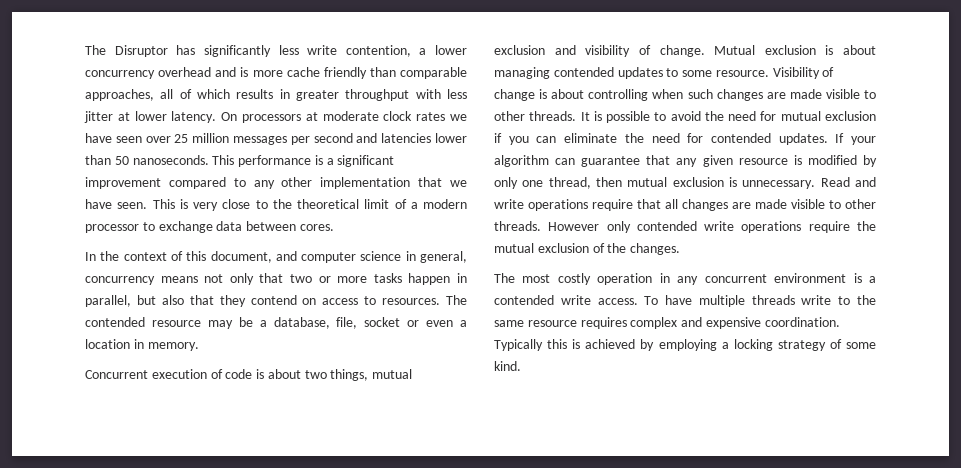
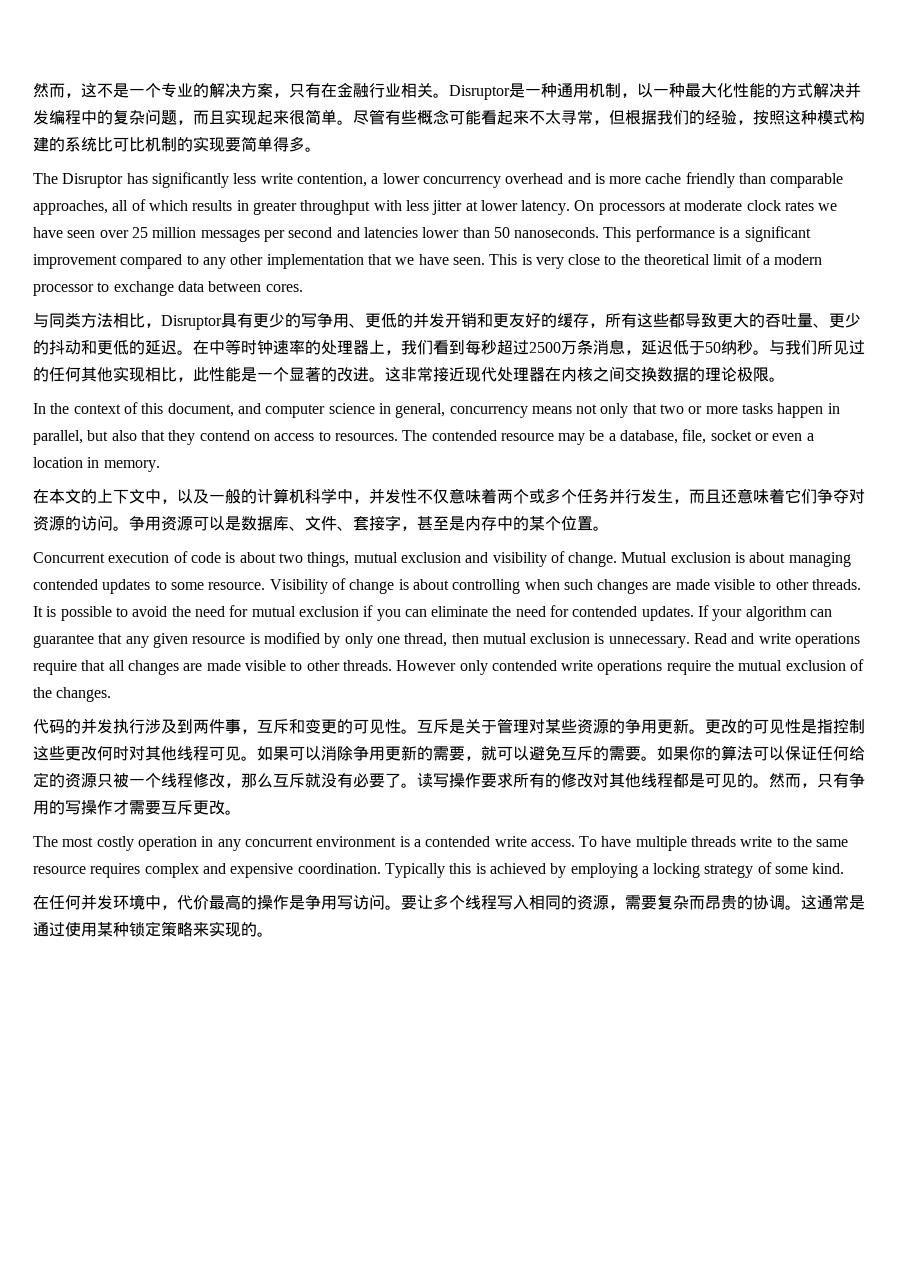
+ 然而，这不是一个专业的解决方案，只有在金融行业相关。Disruptor是一种通用机制，以一种最大化性能的方式解决并发编程中的复杂问题，而且实现起来很简单。尽管有些概念可能看起来不太寻常，但根据我们的经验，按照这种模式构建的系统比可比机制的实现要简单得多。
+ 与同类方法相比，Disruptor具有更少的写争用、更低的并发开销和更友好的缓存，所有这些都导致更大的吞吐量、更少的抖动和更低的延迟。在中等时钟速率的处理器上，我们看到每秒超过2500万条消息，延迟低于50纳秒。与我们所见过的任何其他实现相比，此性能是一个显著的改进。这非常接近现代处理器在内核之间交换数据的理论极限。
+ 在本文的上下文中，以及一般的计算机科学中，并发性不仅意味着两个或多个任务并行发生，而且还意味着它们争夺对资源的访问。争用资源可以是数据库、文件、套接字，甚至是内存中的某个位置。
+ 代码的并发执行涉及到两件事，互斥和变更的可见性。互斥是关于管理对某些资源的争用更新。更改的可见性是指控制这些更改何时对其他线程可见。如果可以消除争用更新的需要，就可以避免互斥的需要。如果你的算法可以保证任何给定的资源只被一个线程修改，那么互斥就没有必要了。读写操作要求所有的修改对其他线程都是可见的。然而，只有争用的写操作才需要互斥更改。
+ 在任何并发环境中，代价最高的操作是争用写访问。要让多个线程写入相同的资源，需要复杂而昂贵的协调。这通常是通过使用某种锁定策略来实现的。

